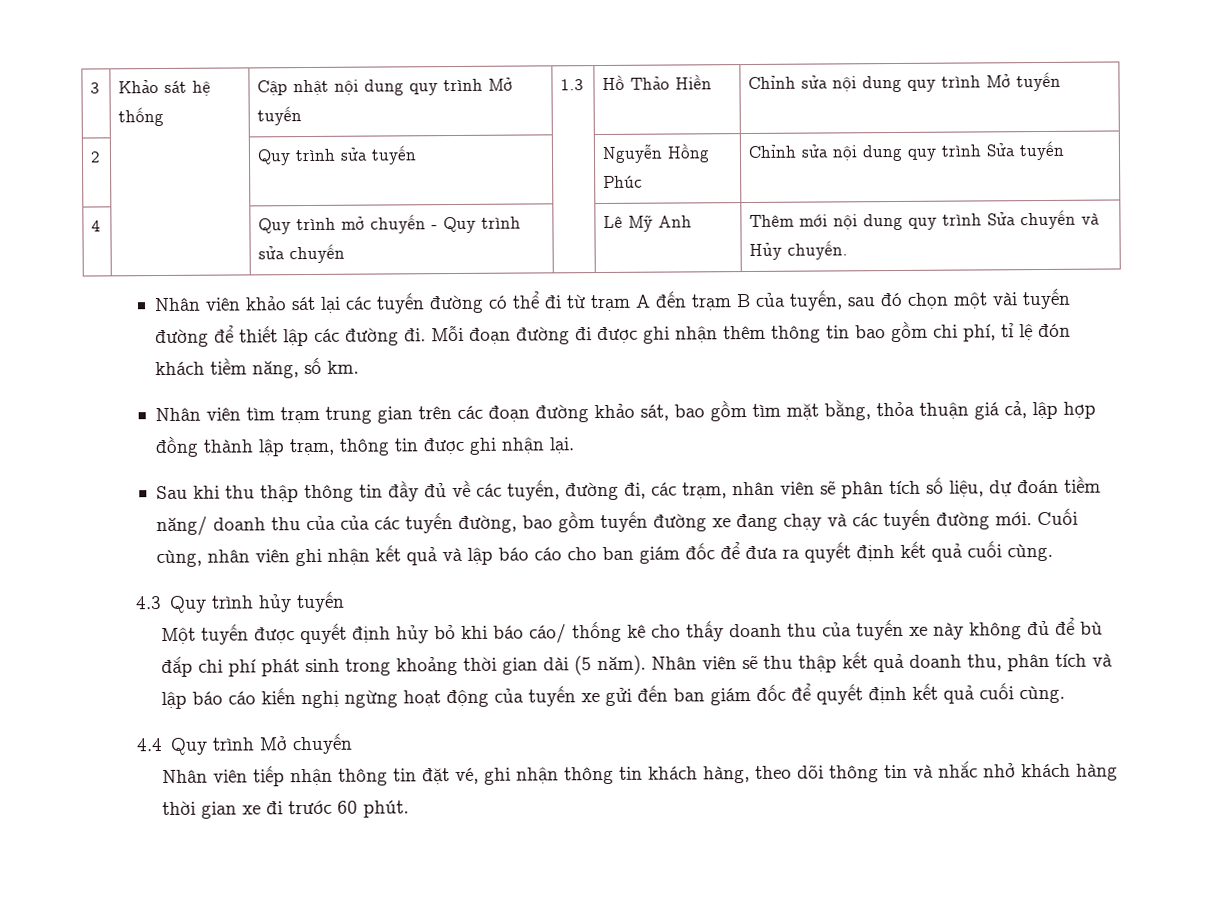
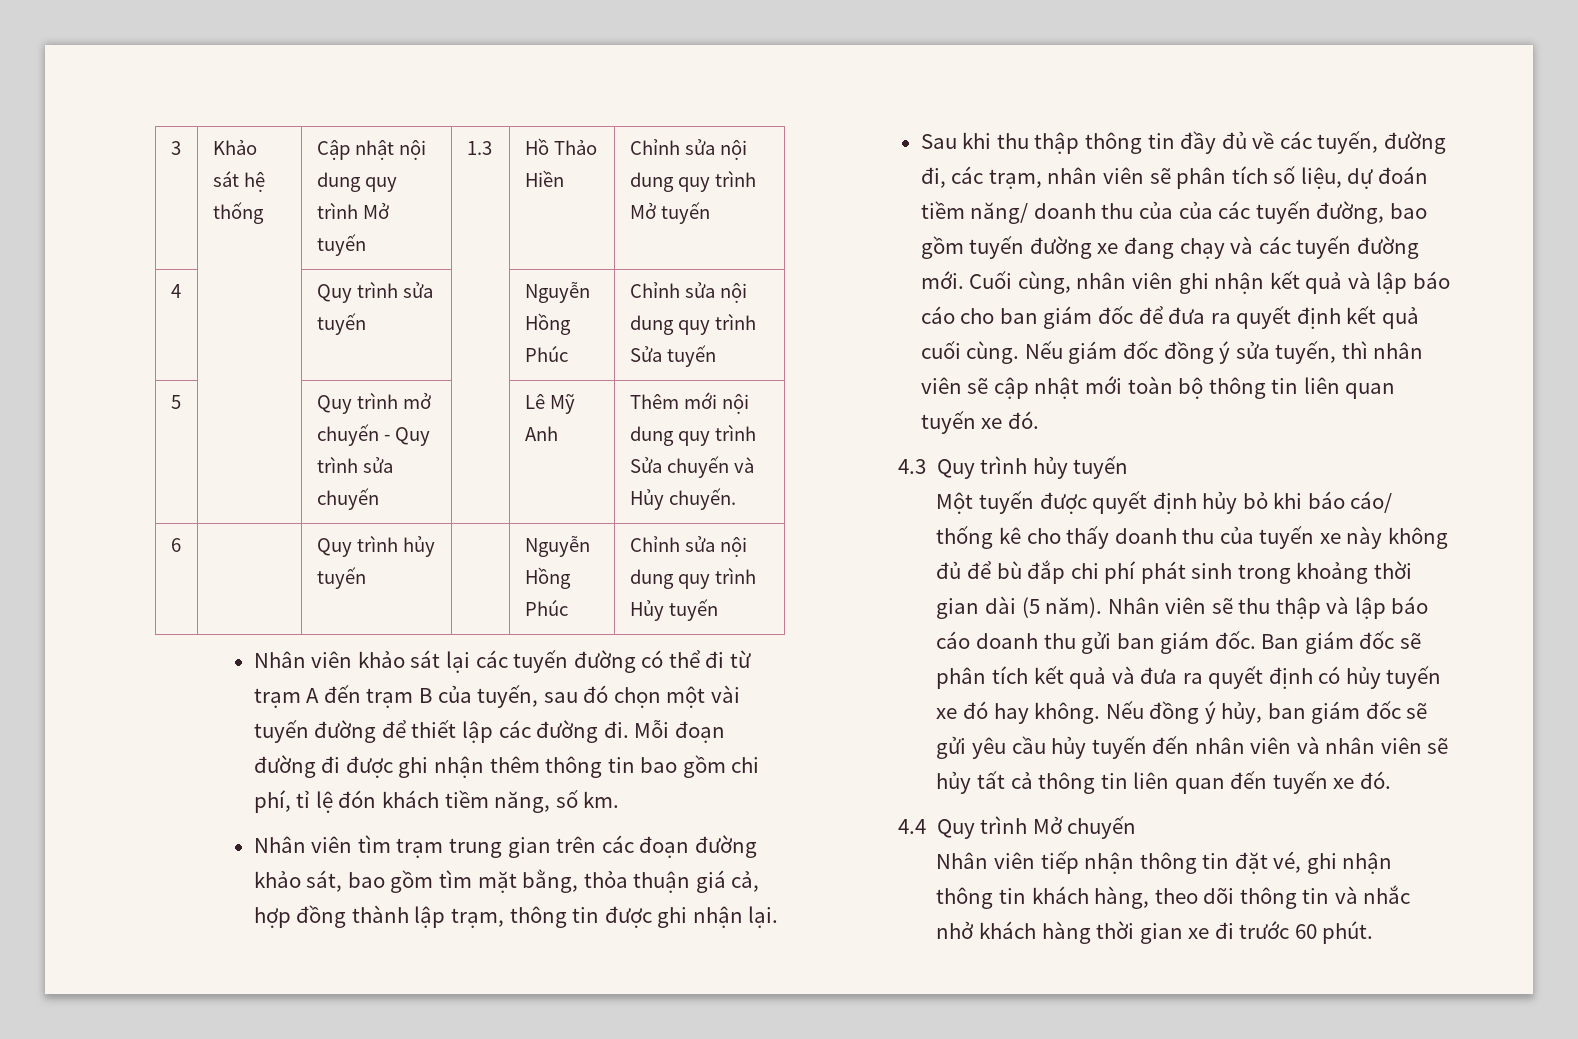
- 2 | | Quy trình sửa tuyến | | Nguyễn Hồng Phúc | Chỉnh sửa nội dung quy trình Sửa tuyến
+ 4 | | Quy trình sửa tuyến | | Nguyễn Hồng Phúc | Chỉnh sửa nội dung quy trình Sửa tuyến
- 4 | | Quy trình mở chuyến - Quy trình sửa chuyến | | Lê Mỹ Anh | Thêm mới nội dung quy trình Sửa chuyến và Hủy chuyến.
+ 5 | | Quy trình mở chuyến - Quy trình sửa chuyến | | Lê Mỹ Anh | Thêm mới nội dung quy trình Sửa chuyến và Hủy chuyến.
+ 6 | | Quy trình hủy tuyến | | Nguyễn Hồng Phúc | Chỉnh sửa nội dung quy trình Hủy tuyến
- Nhân viên tìm trạm trung gian trên các đoạn đường khảo sát, bao gồm tìm mặt bằng, thỏa thuận giá cả, lập hợp đồng thành lập trạm, thông tin được ghi nhận lại.
+ Nhân viên tìm trạm trung gian trên các đoạn đường khảo sát, bao gồm tìm mặt bằng, thỏa thuận giá cả, hợp đồng thành lập trạm, thông tin được ghi nhận lại.
+ Nếu giám đốc đồng ý sửa tuyến, thì nhân viên sẽ cập nhật mới toàn bộ thông tin liên quan tuyến xe đó.
- Nhân viên sẽ thu thập kết quả doanh thu, phân tích và lập báo cáo kiến nghị ngừng hoạt động của tuyến xe gửi đến ban giám đốc để quyết định kết quả cuối cùng.
+ Nhân viên sẽ thu thập và lập báo cáo doanh thu gửi ban giám đốc. Ban giám đốc sẽ phân tích kết quả và đưa ra quyết định có hủy tuyến xe đó hay không. Nếu đồng ý hủy, ban giám đốc sẽ gửi yêu cầu hủy tuyến đến nhân viên và nhân viên sẽ hủy tất cả thông tin liên quan đến tuyến xe đó.

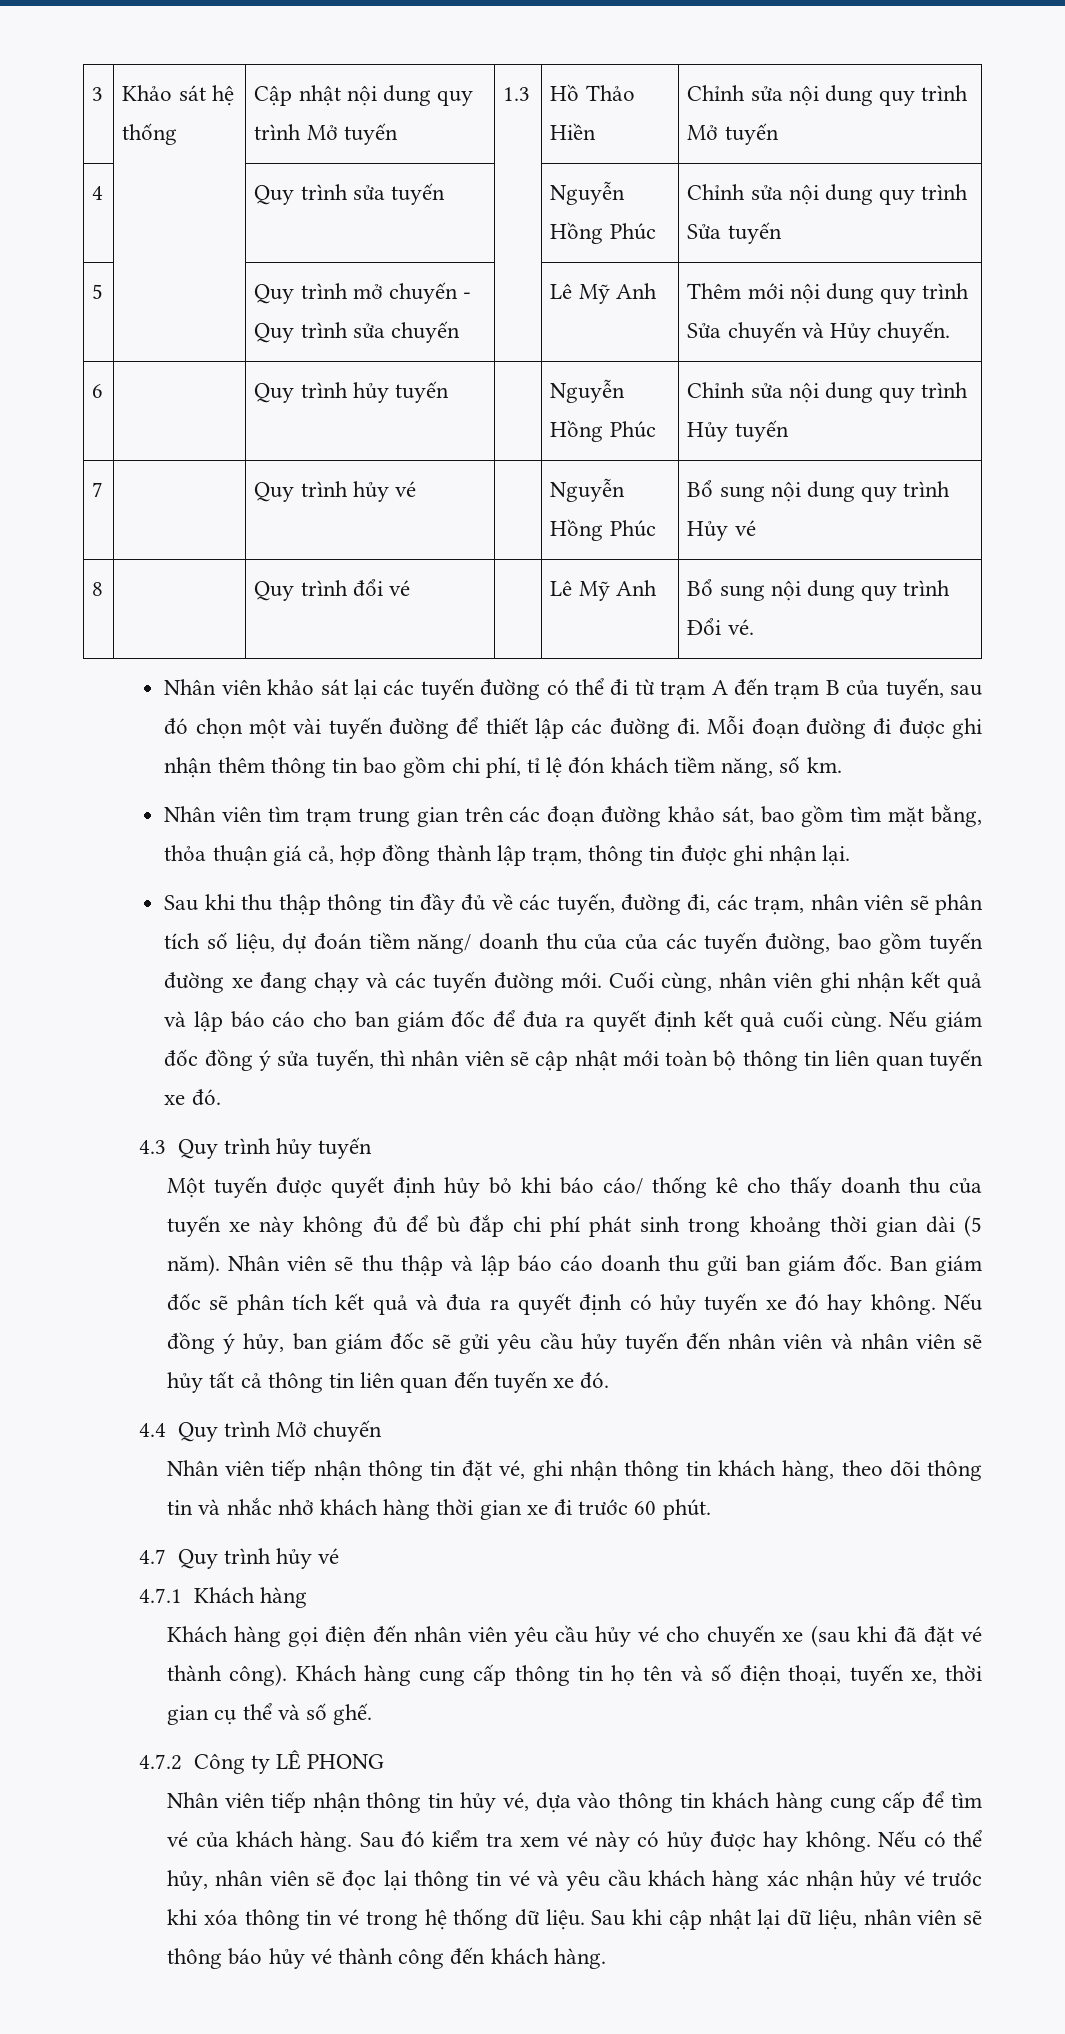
+ 7 | | Quy trình hủy vé | | Nguyễn Hồng Phúc | Bổ sung nội dung quy trình Hủy vé
+ 8 | | Quy trình đổi vé | | Lê Mỹ Anh | Bổ sung nội dung quy trình Đổi vé.
+ 4.7 Quy trình hủy vé
+ 4.7.1 Khách hàng
+ Khách hàng gọi điện đến nhân viên yêu cầu hủy vé cho chuyến xe (sau khi đã đặt vé thành công). Khách hàng cung cấp thông tin họ tên và số điện thoại, tuyến xe, thời gian cụ thể và số ghế.
+ 4.7.2 Công ty LÊ PHONG
+ Nhân viên tiếp nhận thông tin hủy vé, dựa vào thông tin khách hàng cung cấp để tìm vé của khách hàng. Sau đó kiểm tra xem vé này có hủy được hay không. Nếu có thể hủy, nhân viên sẽ đọc lại thông tin vé và yêu cầu khách hàng xác nhận hủy vé trước khi xóa thông tin vé trong hệ thống dữ liệu. Sau khi cập nhật lại dữ liệu, nhân viên sẽ thông báo hủy vé thành công đến khách hàng.

